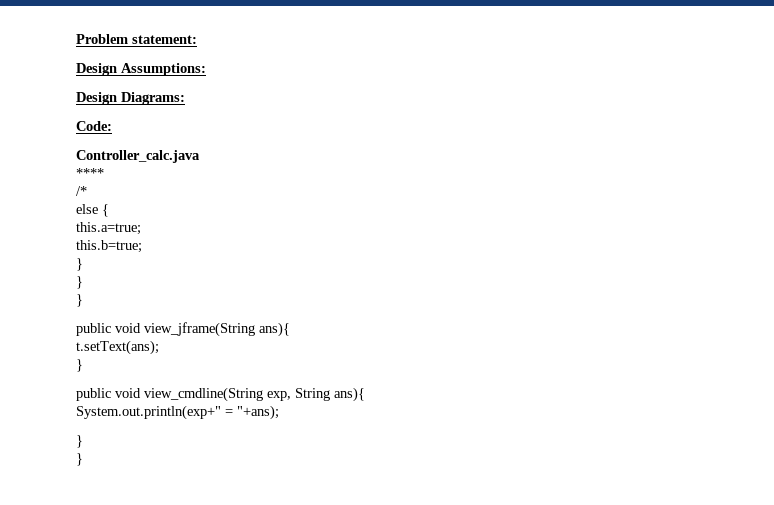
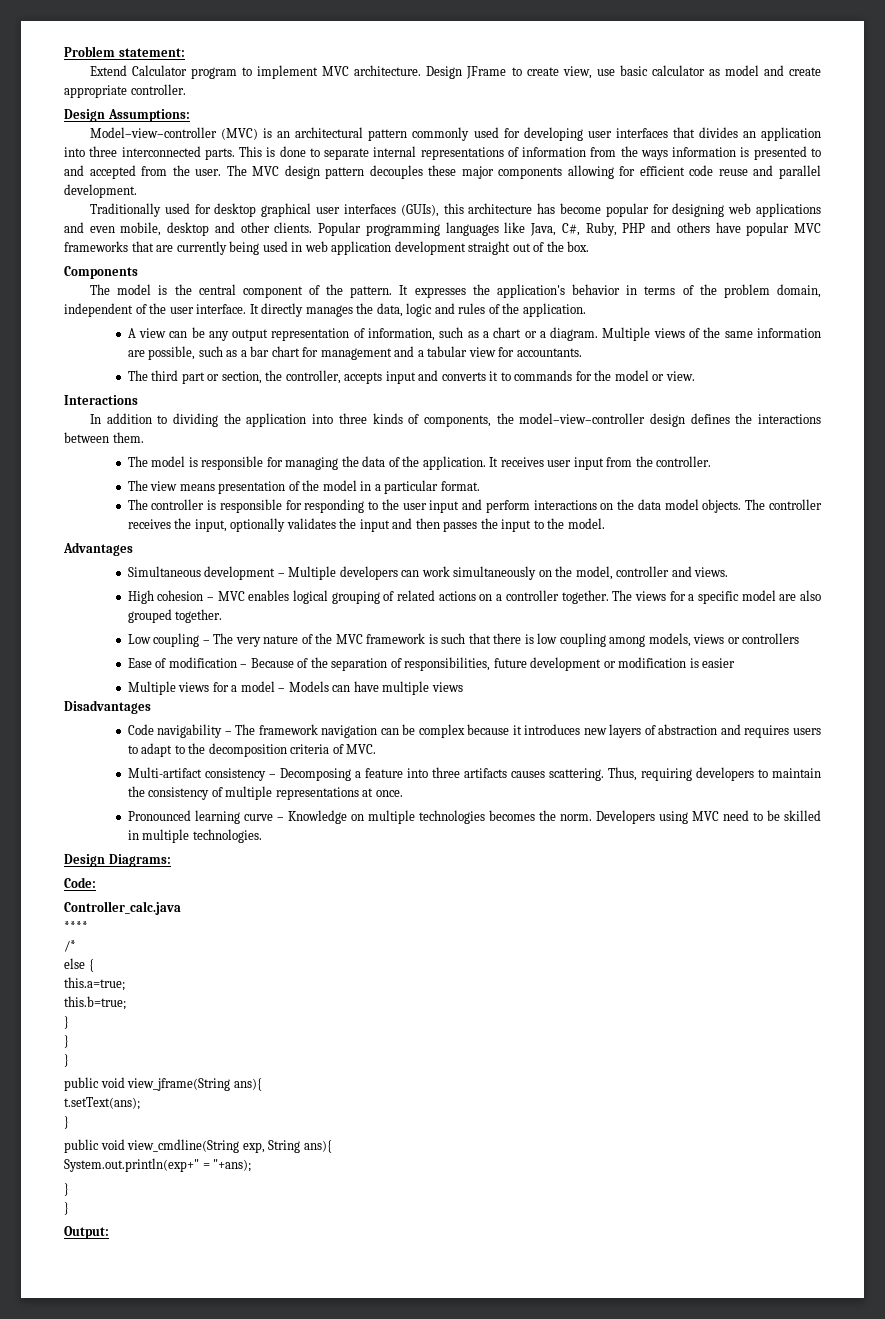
+ Extend Calculator program to implement MVC architecture. Design JFrame to create view, use basic calculator as model and create appropriate controller.
  Design Assumptions:
+ Model–view–controller (MVC) is an architectural pattern commonly used for developing user interfaces that divides an application into three interconnected parts. This is done to separate internal representations of information from the ways information is presented to and accepted from the user. The MVC design pattern decouples these major components allowing for efficient code reuse and parallel development.
+ Traditionally used for desktop graphical user interfaces (GUIs), this architecture has become popular for designing web applications and even mobile, desktop and other clients. Popular programming languages like Java, C#, Ruby, PHP and others have popular MVC frameworks that are currently being used in web application development straight out of the box.
+ Components
+ The model is the central component of the pattern. It expresses the application's behavior in terms of the problem domain, independent of the user interface. It directly manages the data, logic and rules of the application.
+ A view can be any output representation of information, such as a chart or a diagram. Multiple views of the same information are possible, such as a bar chart for management and a tabular view for accountants.
+ The third part or section, the controller, accepts input and converts it to commands for the model or view.
+ Interactions
+ In addition to dividing the application into three kinds of components, the model–view–controller design defines the interactions between them.
+ The model is responsible for managing the data of the application. It receives user input from the controller.
+ The view means presentation of the model in a particular format.
+ The controller is responsible for responding to the user input and perform interactions on the data model objects. The controller receives the input, optionally validates the input and then passes the input to the model.
+ Advantages
+ Simultaneous development – Multiple developers can work simultaneously on the model, controller and views.
+ High cohesion – MVC enables logical grouping of related actions on a controller together. The views for a specific model are also grouped together.
+ Low coupling – The very nature of the MVC framework is such that there is low coupling among models, views or controllers
+ Ease of modification – Because of the separation of responsibilities, future development or modification is easier
+ Multiple views for a model – Models can have multiple views
+ Disadvantages
+ Code navigability – The framework navigation can be complex because it introduces new layers of abstraction and requires users to adapt to the decomposition criteria of MVC.
+ Multi-artifact consistency – Decomposing a feature into three artifacts causes scattering. Thus, requiring developers to maintain the consistency of multiple representations at once.
+ Pronounced learning curve – Knowledge on multiple technologies becomes the norm. Developers using MVC need to be skilled in multiple technologies.
+ Output:

